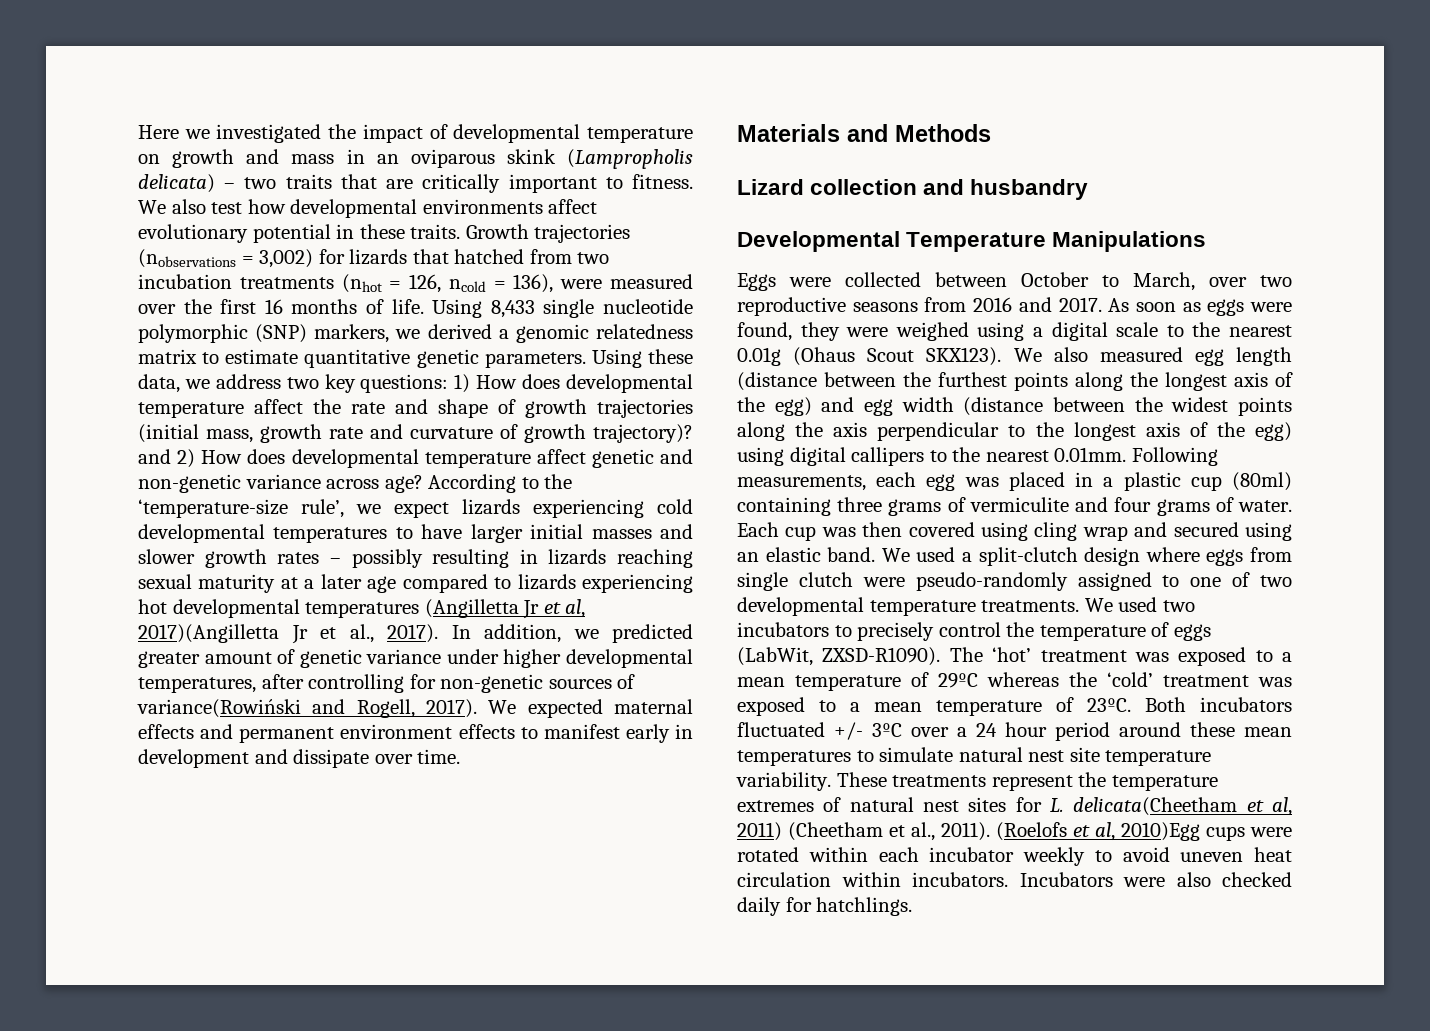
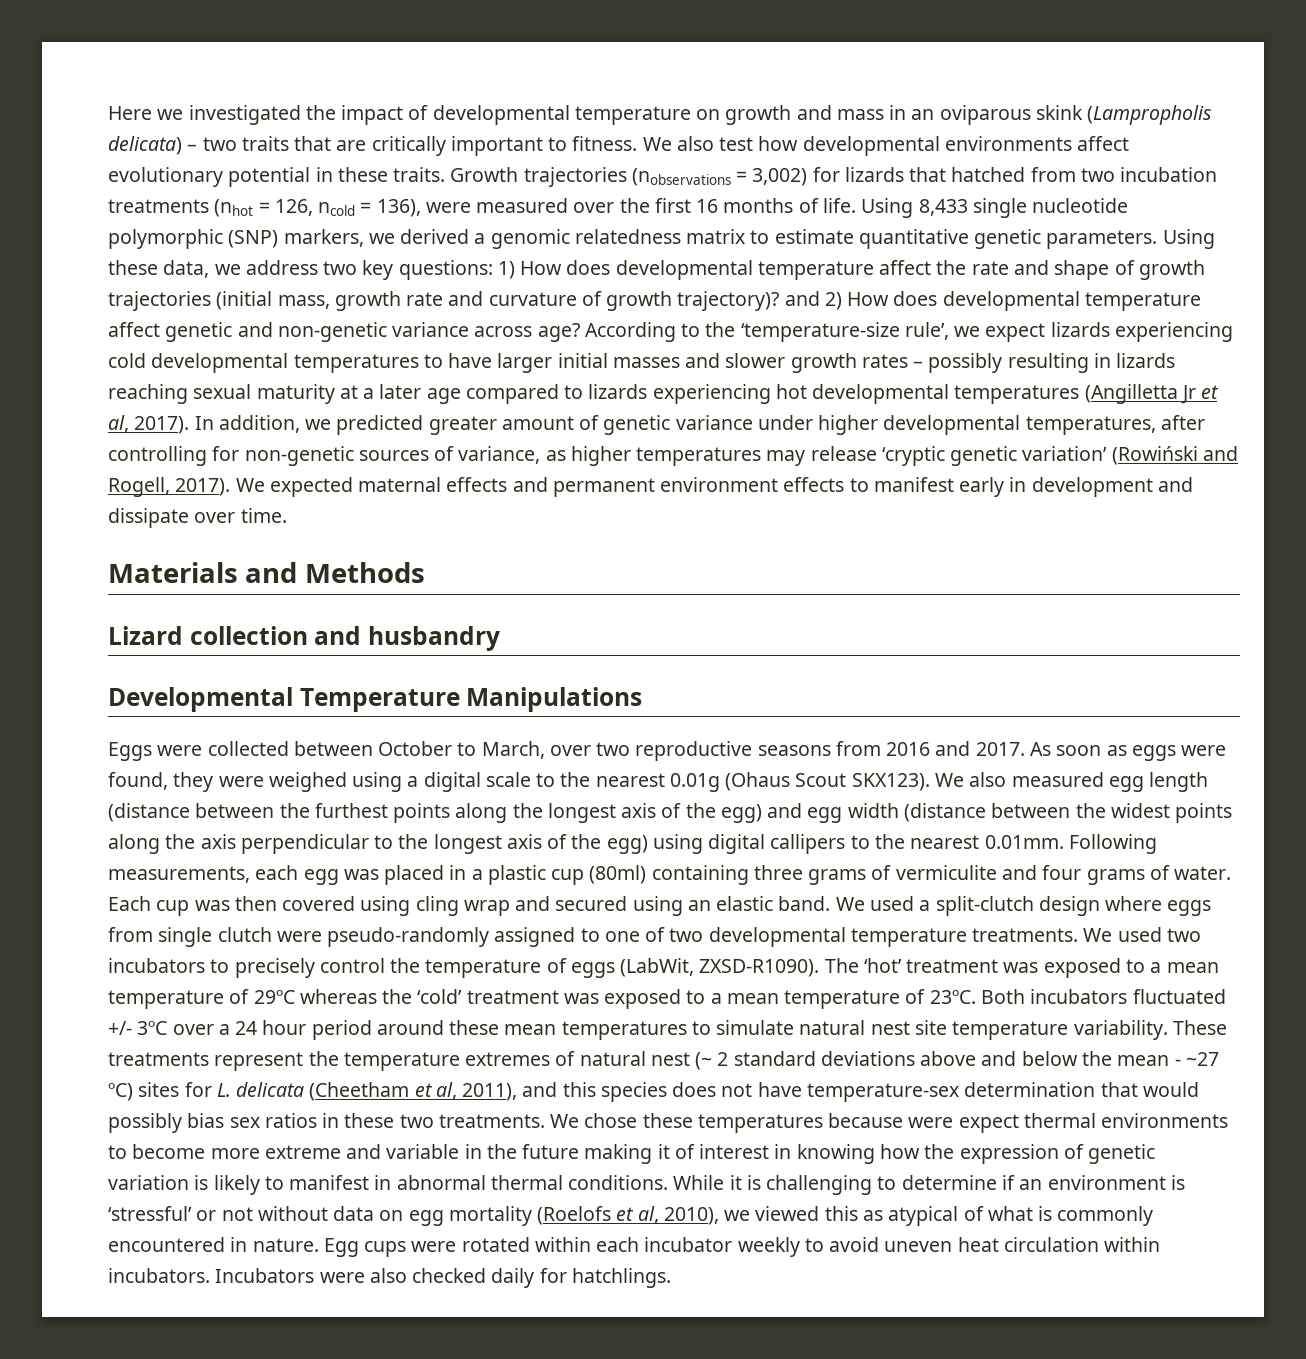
- According to the ‘temperature-size rule’, we expect lizards experiencing cold developmental temperatures to have larger initial masses and slower growth rates – possibly resulting in lizards reaching sexual maturity at a later age compared to lizards experiencing hot developmental temperatures (Angilletta Jr et al, 2017)(Angilletta Jr et al., 2017).
+ According to the ‘temperature-size rule’, we expect lizards experiencing cold developmental temperatures to have larger initial masses and slower growth rates – possibly resulting in lizards reaching sexual maturity at a later age compared to lizards experiencing hot developmental temperatures (Angilletta Jr et al, 2017).
- In addition, we predicted greater amount of genetic variance under higher developmental temperatures, after controlling for non-genetic sources of variance(Rowiński and Rogell, 2017).
+ In addition, we predicted greater amount of genetic variance under higher developmental temperatures, after controlling for non-genetic sources of variance, as higher temperatures may release ‘cryptic genetic variation’ (Rowiński and Rogell, 2017).
- These treatments represent the temperature extremes of natural nest sites for L. delicata(Cheetham et al, 2011) (Cheetham et al., 2011). (Roelofs et al, 2010)Egg cups were rotated within each incubator weekly to avoid uneven heat circulation within incubators.
+ These treatments represent the temperature extremes of natural nest (~ 2 standard deviations above and below the mean - ~27 ºC) sites for L. delicata (Cheetham et al, 2011), and this species does not have temperature-sex determination that would possibly bias sex ratios in these two treatments. We chose these temperatures because were expect thermal environments to become more extreme and variable in the future making it of interest in knowing how the expression of genetic variation is likely to manifest in abnormal thermal conditions. While it is challenging to determine if an environment is ‘stressful’ or not without data on egg mortality (Roelofs et al, 2010), we viewed this as atypical of what is commonly encountered in nature. Egg cups were rotated within each incubator weekly to avoid uneven heat circulation within incubators.

